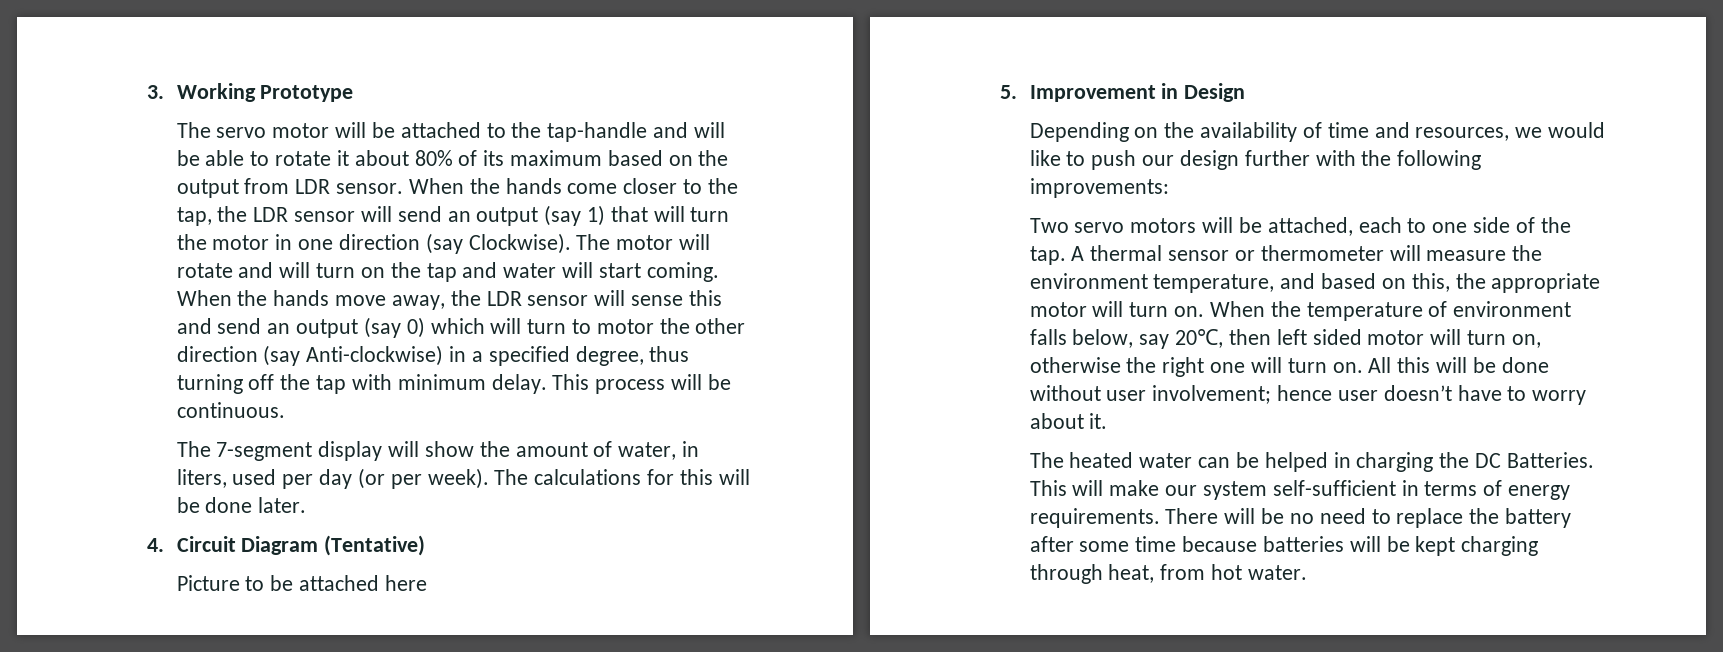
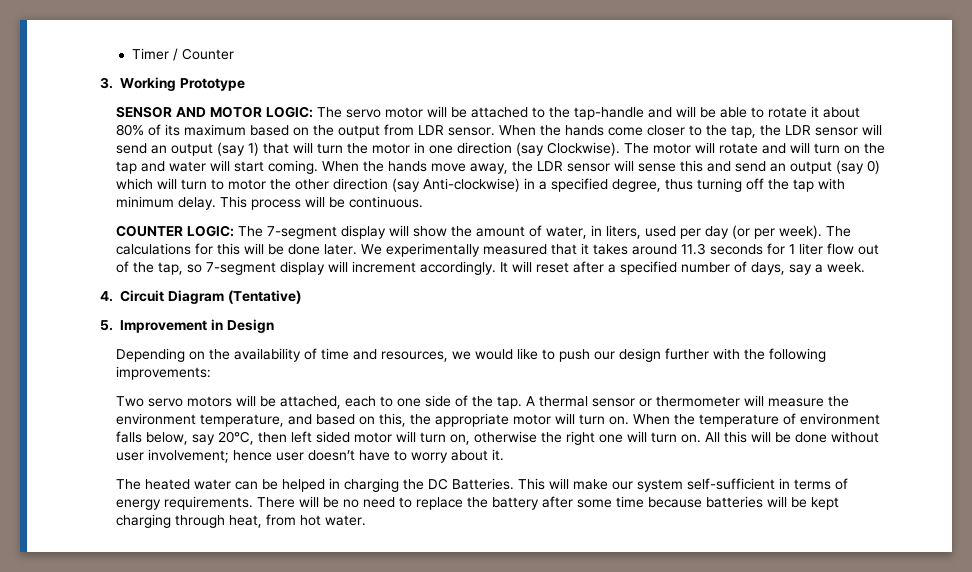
+ Timer / Counter
- The servo motor will be attached to the tap-handle and will be able to rotate it about 80% of its maximum based on the output from LDR sensor.
+ SENSOR AND MOTOR LOGIC: The servo motor will be attached to the tap-handle and will be able to rotate it about 80% of its maximum based on the output from LDR sensor.
- The 7-segment display will show the amount of water, in liters, used per day (or per week).
+ COUNTER LOGIC: The 7-segment display will show the amount of water, in liters, used per day (or per week).
+ We experimentally measured that it takes around 11.3 seconds for 1 liter flow out of the tap, so 7-segment display will increment accordingly. It will reset after a specified number of days, say a week.
- Picture to be attached here

